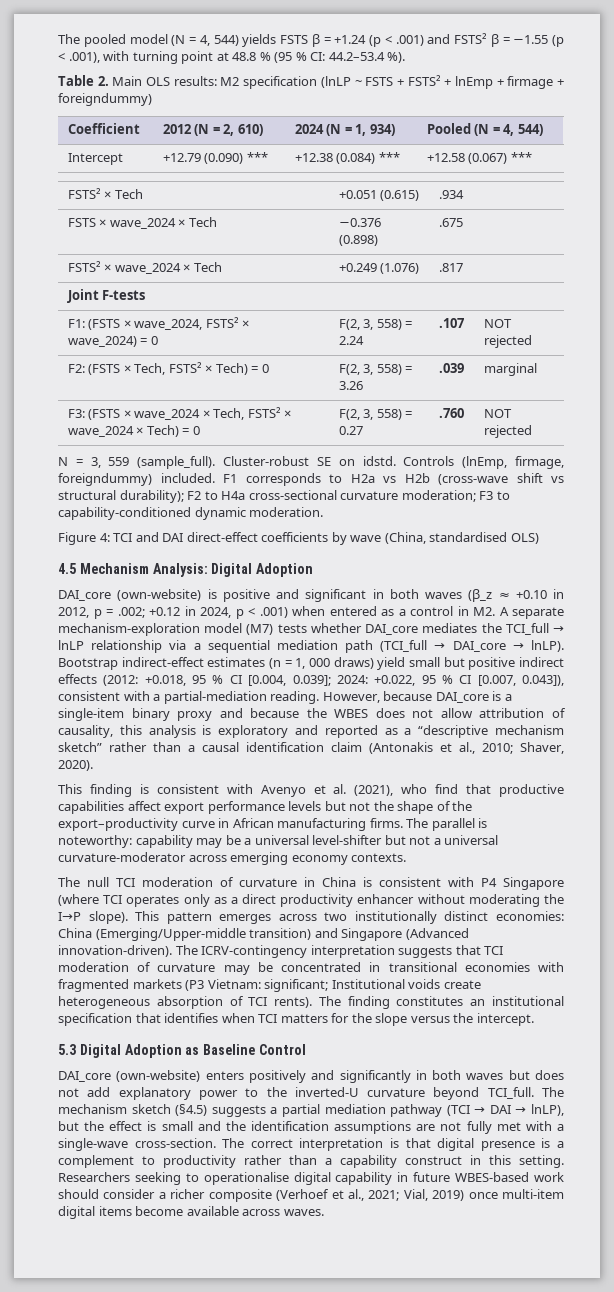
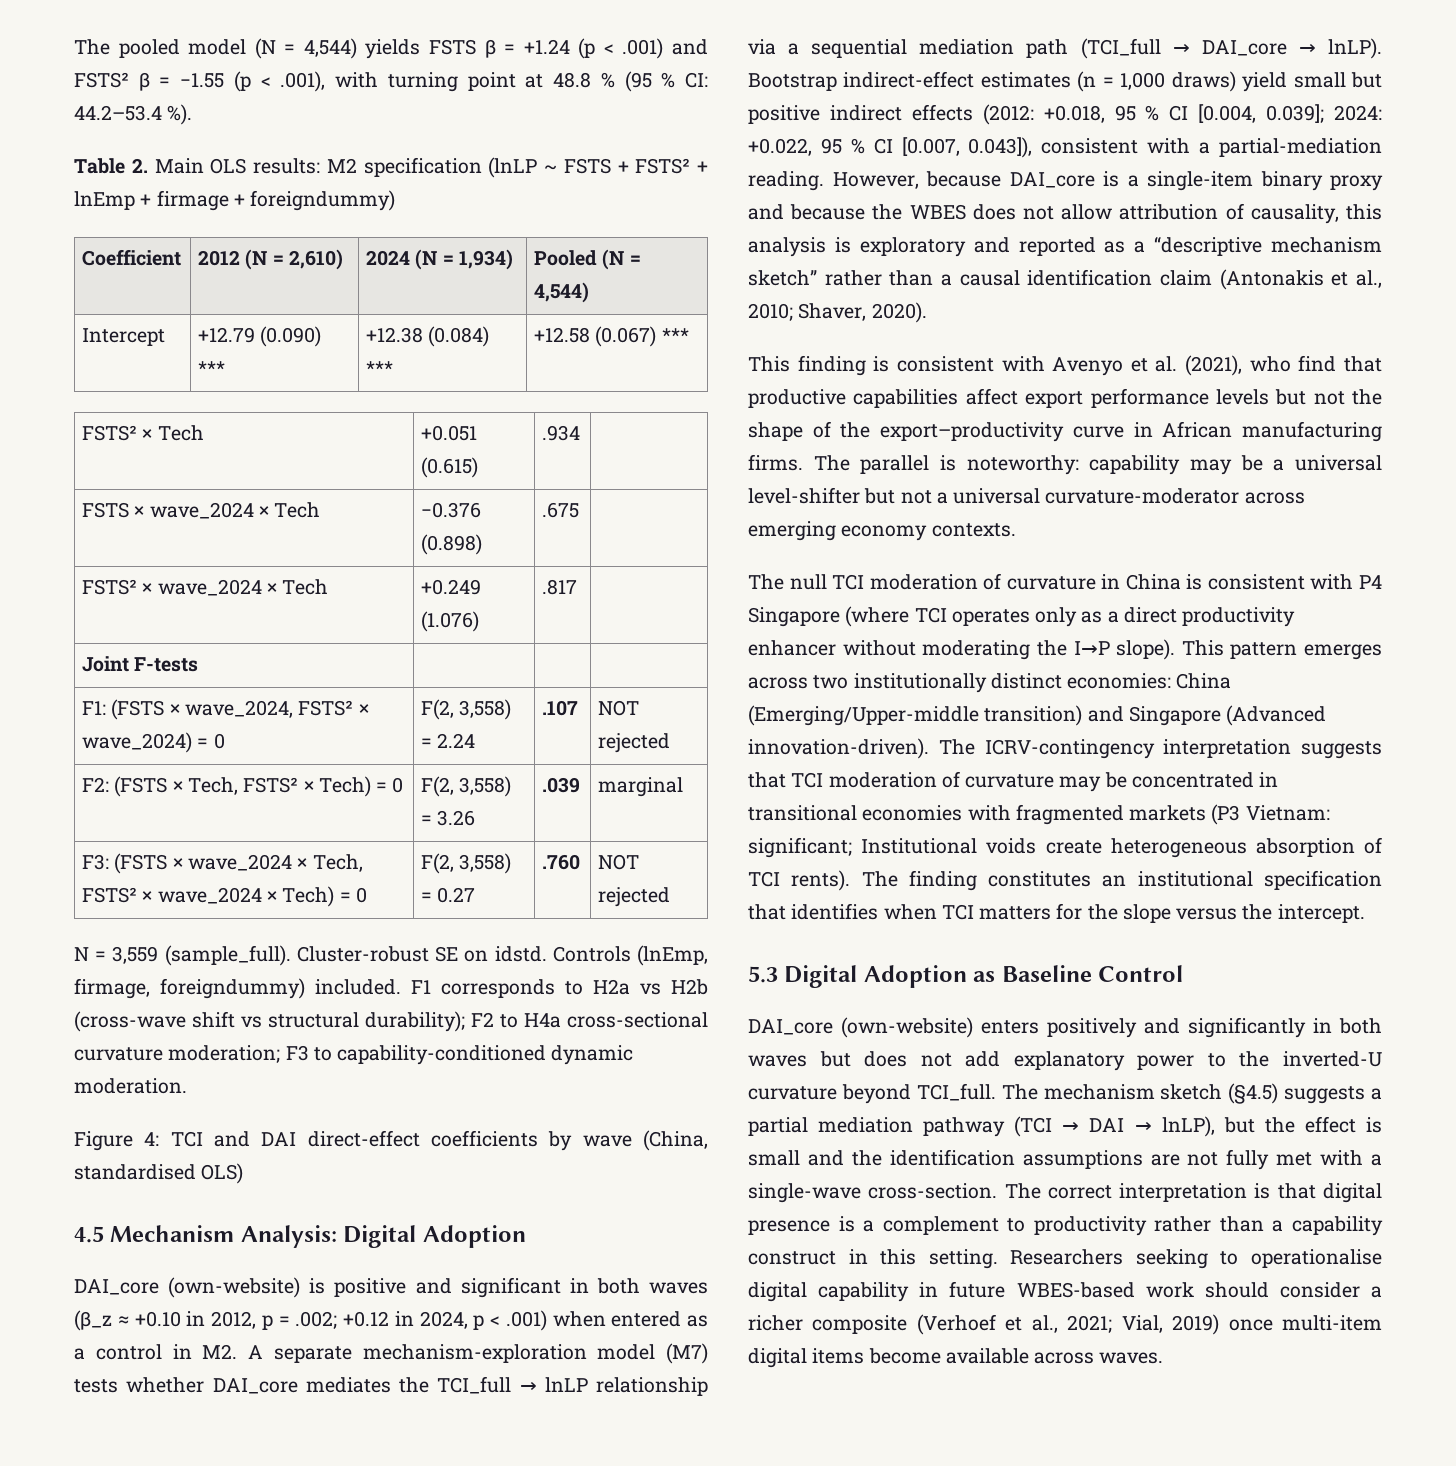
- The pooled model (N = 4, 544) yields FSTS β = +1.24 (p < .001) and FSTS² β = −1.55 (p < .001), with turning point at 48.8 % (95 % CI: 44.2–53.4 %).
+ The pooled model (N = 4,544) yields FSTS β = +1.24 (p < .001) and FSTS² β = −1.55 (p < .001), with turning point at 48.8 % (95 % CI: 44.2–53.4 %).
- Coefficient | 2012 (N = 2, 610) | 2024 (N = 1, 934) | Pooled (N = 4, 544)
+ Coefficient | 2012 (N = 2,610) | 2024 (N = 1,934) | Pooled (N = 4,544)
- F1: (FSTS × wave_2024, FSTS² × wave_2024) = 0 | F(2, 3, 558) = 2.24 | .107 | NOT rejected
+ F1: (FSTS × wave_2024, FSTS² × wave_2024) = 0 | F(2, 3,558) = 2.24 | .107 | NOT rejected
- F2: (FSTS × Tech, FSTS² × Tech) = 0 | F(2, 3, 558) = 3.26 | .039 | marginal
+ F2: (FSTS × Tech, FSTS² × Tech) = 0 | F(2, 3,558) = 3.26 | .039 | marginal
- F3: (FSTS × wave_2024 × Tech, FSTS² × wave_2024 × Tech) = 0 | F(2, 3, 558) = 0.27 | .760 | NOT rejected
+ F3: (FSTS × wave_2024 × Tech, FSTS² × wave_2024 × Tech) = 0 | F(2, 3,558) = 0.27 | .760 | NOT rejected
- N = 3, 559 (sample_full).
+ N = 3,559 (sample_full).
- Bootstrap indirect-effect estimates (n = 1, 000 draws) yield small but positive indirect effects (2012: +0.018, 95 % CI [0.004, 0.039]; 2024: +0.022, 95 % CI [0.007, 0.043]), consistent with a partial-mediation reading.
+ Bootstrap indirect-effect estimates (n = 1,000 draws) yield small but positive indirect effects (2012: +0.018, 95 % CI [0.004, 0.039]; 2024: +0.022, 95 % CI [0.007, 0.043]), consistent with a partial-mediation reading.

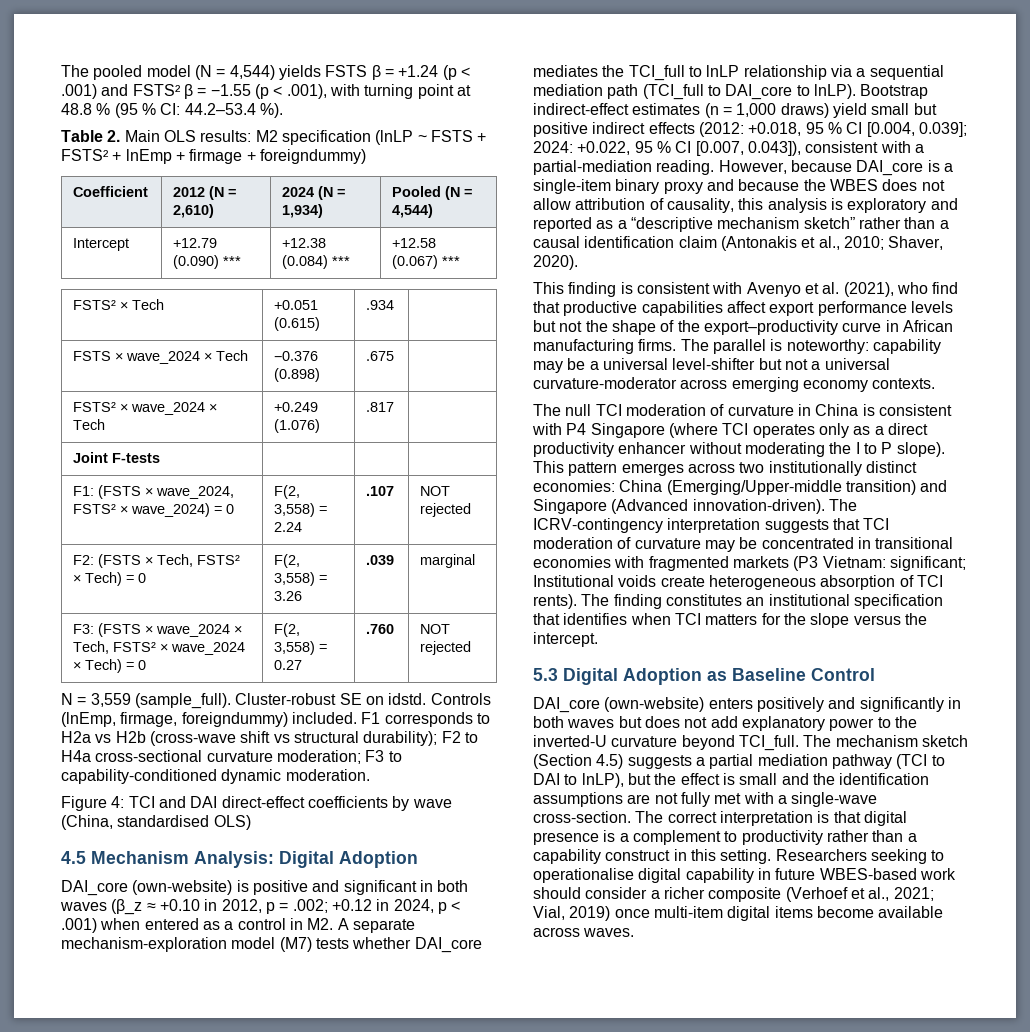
- DAI_core (own-website) is positive and significant in both waves (β_z ≈ +0.10 in 2012, p = .002; +0.12 in 2024, p < .001) when entered as a control in M2. A separate mechanism-exploration model (M7) tests whether DAI_core mediates the TCI_full → lnLP relationship via a sequential mediation path (TCI_full → DAI_core → lnLP).
+ DAI_core (own-website) is positive and significant in both waves (β_z ≈ +0.10 in 2012, p = .002; +0.12 in 2024, p < .001) when entered as a control in M2. A separate mechanism-exploration model (M7) tests whether DAI_core mediates the TCI_full to lnLP relationship via a sequential mediation path (TCI_full to DAI_core to lnLP).
- The null TCI moderation of curvature in China is consistent with P4 Singapore (where TCI operates only as a direct productivity enhancer without moderating the I→P slope).
+ The null TCI moderation of curvature in China is consistent with P4 Singapore (where TCI operates only as a direct productivity enhancer without moderating the I to P slope).
- The mechanism sketch (§4.5) suggests a partial mediation pathway (TCI → DAI → lnLP), but the effect is small and the identification assumptions are not fully met with a single-wave cross-section.
+ The mechanism sketch (Section 4.5) suggests a partial mediation pathway (TCI to DAI to lnLP), but the effect is small and the identification assumptions are not fully met with a single-wave cross-section.

